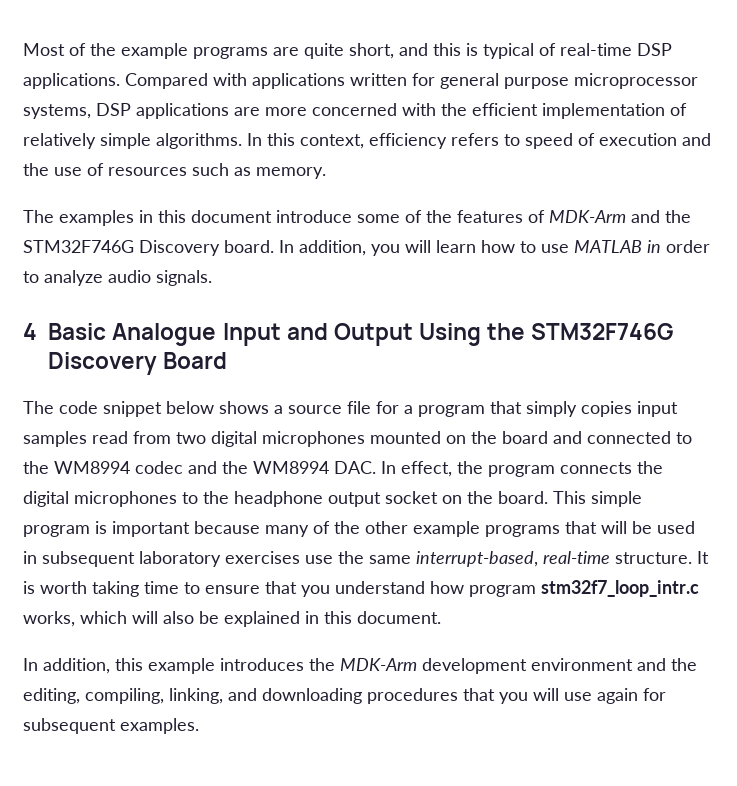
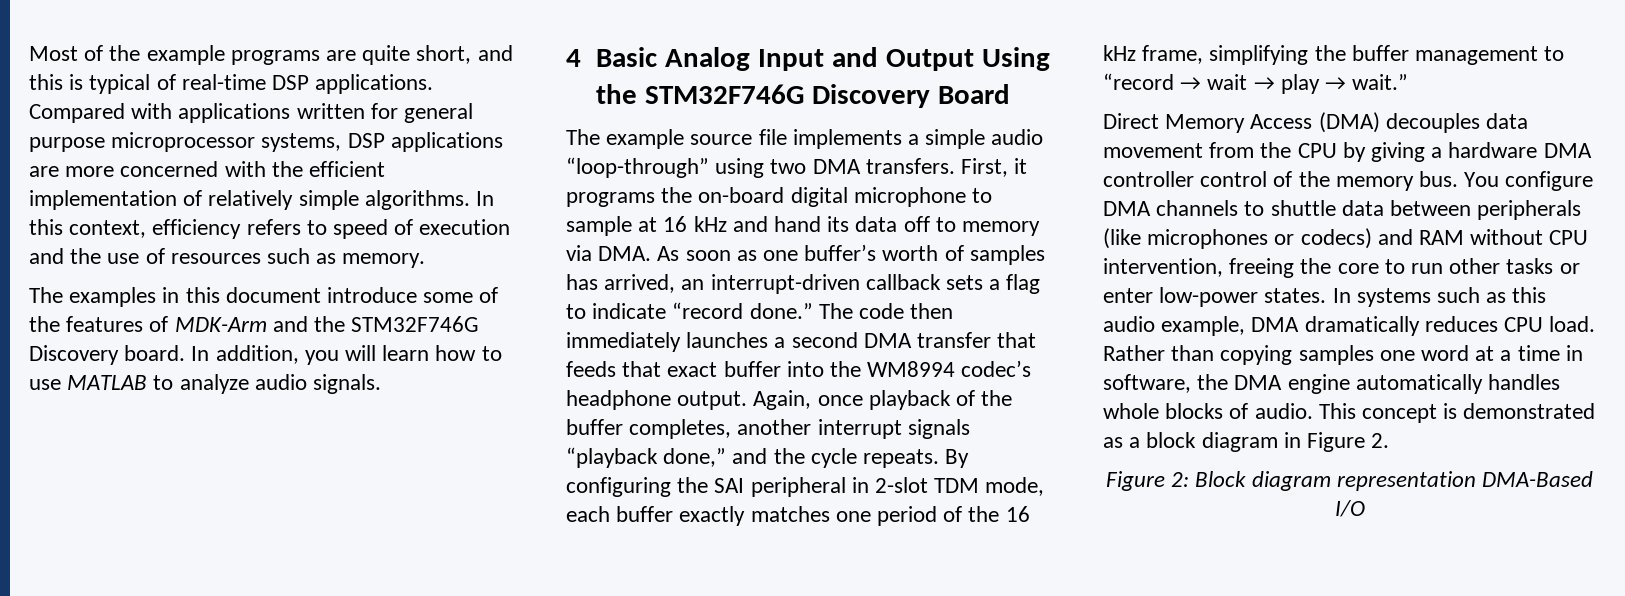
- In addition, you will learn how to use MATLAB in order to analyze audio signals.
+ In addition, you will learn how to use MATLAB to analyze audio signals.
- 4 Basic Analogue Input and Output Using the STM32F746G Discovery Board
+ 4 Basic Analog Input and Output Using the STM32F746G Discovery Board
- The code snippet below shows a source file for a program that simply copies input samples read from two digital microphones mounted on the board and connected to the WM8994 codec and the WM8994 DAC. In effect, the program connects the digital microphones to the headphone output socket on the board. This simple program is important because many of the other example programs that will be used in subsequent laboratory exercises use the same interrupt-based, real-time structure. It is worth taking time to ensure that you understand how program stm32f7_loop_intr.c works, which will also be explained in this document.
- In addition, this example introduces the MDK-Arm development environment and the editing, compiling, linking, and downloading procedures that you will use again for subsequent examples.
+ The example source file implements a simple audio “loop-through” using two DMA transfers. First, it programs the on-board digital microphone to sample at 16 kHz and hand its data off to memory via DMA. As soon as one buffer’s worth of samples has arrived, an interrupt-driven callback sets a flag to indicate “record done.” The code then immediately launches a second DMA transfer that feeds that exact buffer into the WM8994 codec’s headphone output. Again, once playback of the buffer completes, another interrupt signals “playback done,” and the cycle repeats. By configuring the SAI peripheral in 2-slot TDM mode, each buffer exactly matches one period of the 16 kHz frame, simplifying the buffer management to “record → wait → play → wait.”
+ Direct Memory Access (DMA) decouples data movement from the CPU by giving a hardware DMA controller control of the memory bus. You configure DMA channels to shuttle data between peripherals (like microphones or codecs) and RAM without CPU intervention, freeing the core to run other tasks or enter low-power states. In systems such as this audio example, DMA dramatically reduces CPU load. Rather than copying samples one word at a time in software, the DMA engine automatically handles whole blocks of audio. This concept is demonstrated as a block diagram in Figure 2.
+ Figure 2: Block diagram representation DMA-Based I/O

